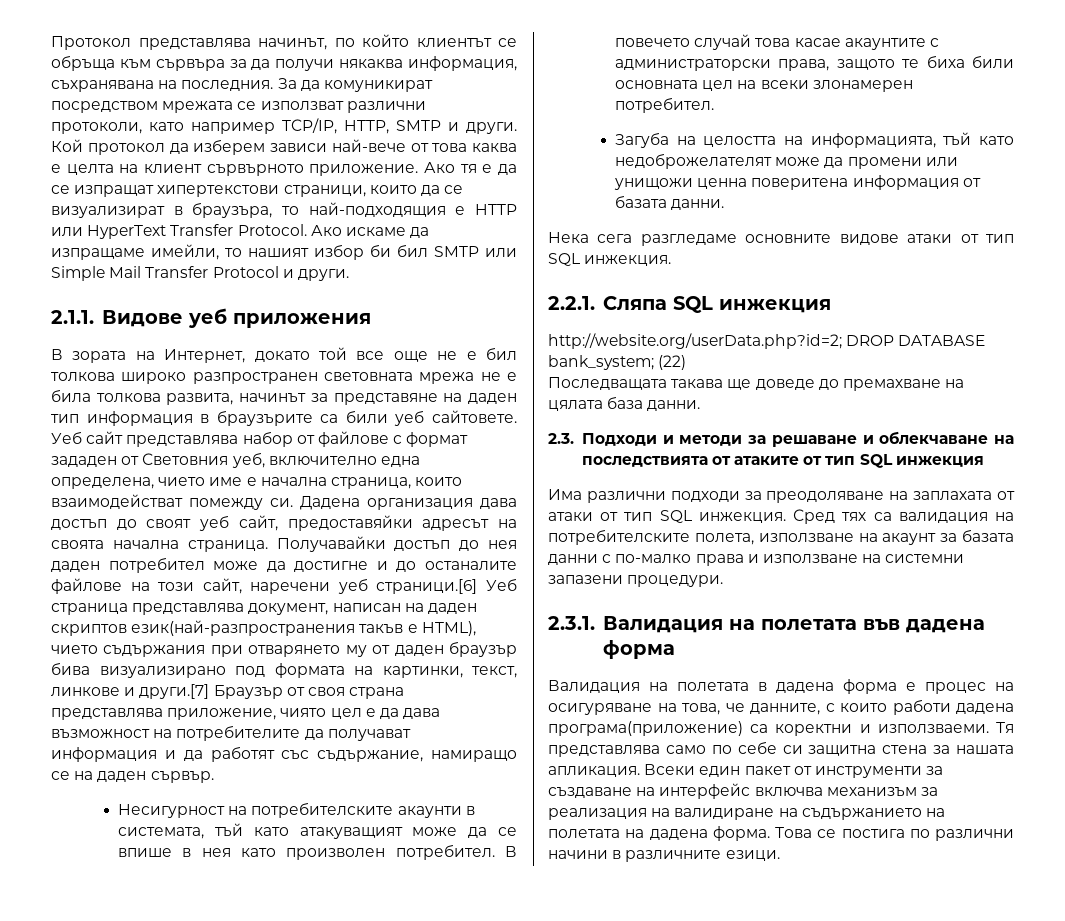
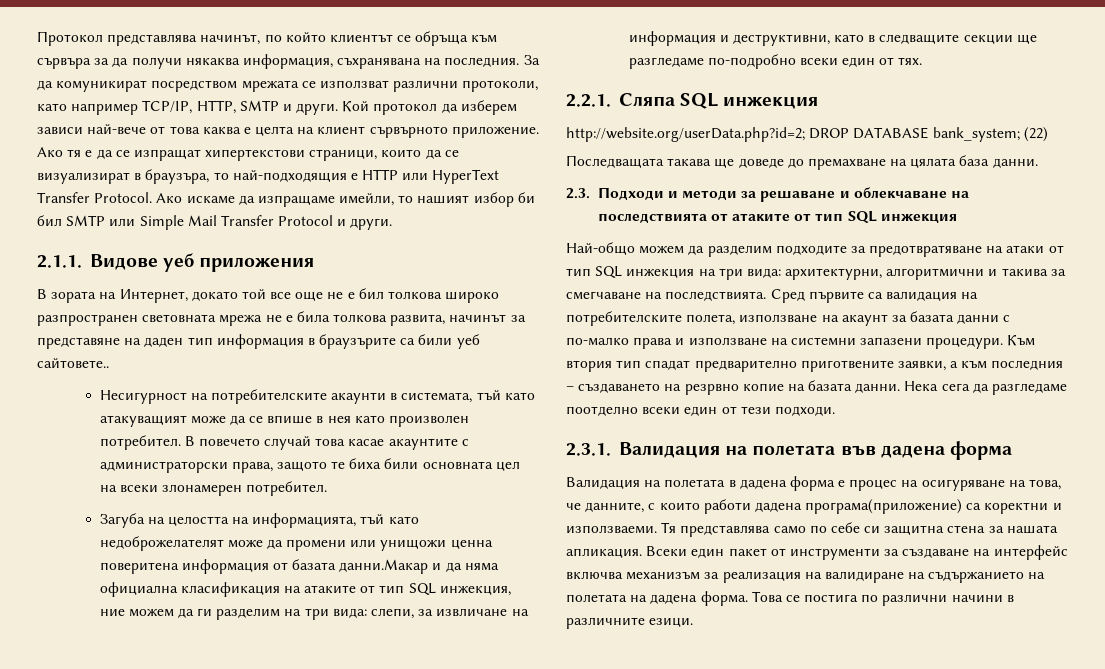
- В зората на Интернет, докато той все още не е бил толкова широко разпространен световната мрежа не е била толкова развита, начинът за представяне на даден тип информация в браузърите са били уеб сайтовете. Уеб сайт представлява набор от файлове с формат зададен от Световния уеб, включително една определена, чието име е начална страница, които взаимодействат помежду си. Дадена организация дава достъп до своят уеб сайт, предоставяйки адресът на своята начална страница. Получавайки достъп до нея даден потребител може да достигне и до останалите файлове на този сайт, наречени уеб страници.[6] Уеб страница представлява документ, написан на даден скриптов език(най-разпространения такъв е HTML), чието съдържания при отварянето му от даден браузър бива визуализирано под формата на картинки, текст, линкове и други.[7] Браузър от своя страна представлява приложение, чиято цел е да дава възможност на потребителите да получават информация и да работят със съдържание, намиращо се на даден сървър.
+ В зората на Интернет, докато той все още не е бил толкова широко разпространен световната мрежа не е била толкова развита, начинът за представяне на даден тип информация в браузърите са били уеб сайтовете..
- Загуба на целостта на информацията, тъй като недоброжелателят може да промени или унищожи ценна поверитена информация от базата данни.
- Нека сега разгледаме основните видове атаки от тип SQL инжекция.
+ Загуба на целостта на информацията, тъй като недоброжелателят може да промени или унищожи ценна поверитена информация от базата данни.Макар и да няма официална класификация на атаките от тип SQL инжекция, ние можем да ги разделим на три вида: слепи, за извличане на информация и деструктивни, като в следващите секции ще разгледаме по-подробно всеки един от тях.
- Има различни подходи за преодоляване на заплахата от атаки от тип SQL инжекция. Сред тях са валидация на потребителските полета, използване на акаунт за базата данни с по-малко права и използване на системни запазени процедури.
+ Най-общо можем да разделим подходите за предотвратяване на атаки от тип SQL инжекция на три вида: архитектурни, алгоритмични и такива за смегчаване на последствията. Сред първите са валидация на потребителските полета, използване на акаунт за базата данни с по-малко права и използване на системни запазени процедури. Към втория тип спадат предварително приготвените заявки, а към последния – създаването на резрвно копие на базата данни. Нека сега да разгледаме поотделно всеки един от тези подходи.

